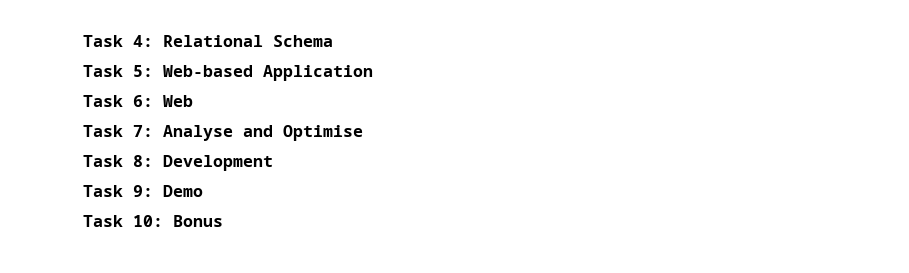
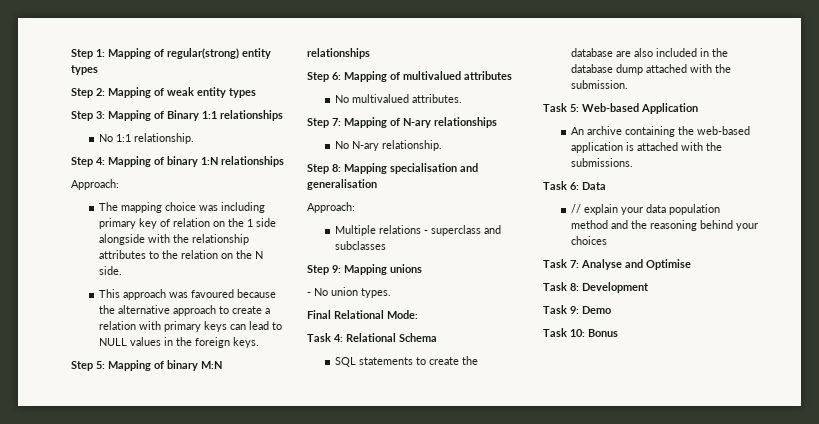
+ Step 1: Mapping of regular(strong) entity types
+ Step 2: Mapping of weak entity types
+ Step 3: Mapping of Binary 1:1 relationships
+ No 1:1 relationship.
+ Step 4: Mapping of binary 1:N relationships
+ Approach:
+ The mapping choice was including primary key of relation on the 1 side alongside with the relationship attributes to the relation on the N side.
+ This approach was favoured because the alternative approach to create a relation with primary keys can lead to NULL values in the foreign keys.
+ Step 5: Mapping of binary M:N relationships
+ Step 6: Mapping of multivalued attributes
+ No multivalued attributes.
+ Step 7: Mapping of N-ary relationships
+ No N-ary relationship.
+ Step 8: Mapping specialisation and generalisation
+ Approach:
+ Multiple relations - superclass and subclasses
+ Step 9: Mapping unions
+ - No union types.
+ Final Relational Mode:
  Task 4: Relational Schema
+ SQL statements to create the database are also included in the database dump attached with the submission.
  Task 5: Web-based Application
- Task 6: Web
+ An archive containing the web-based application is attached with the submissions.
+ Task 6: Data
+ // explain your data population method and the reasoning behind your choices

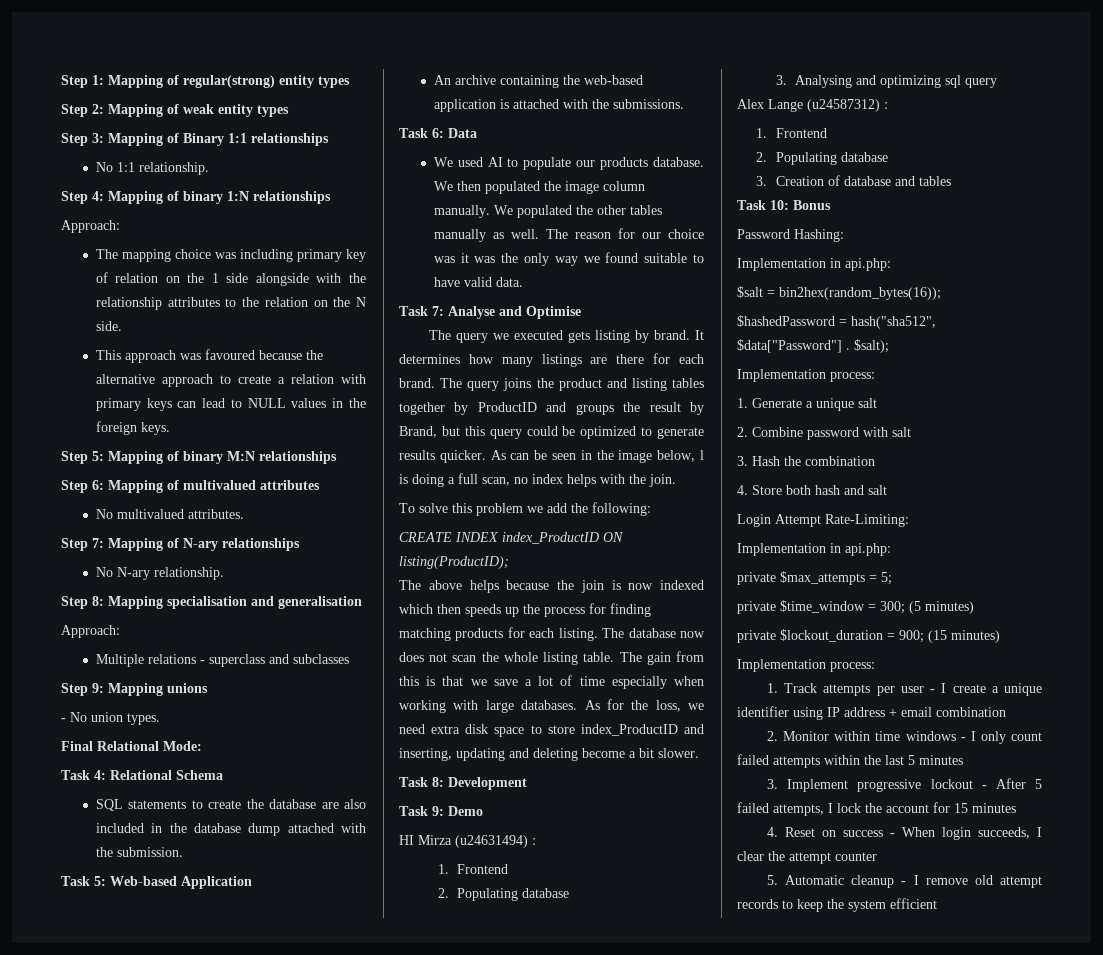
- // explain your data population method and the reasoning behind your choices
+ We used AI to populate our products database. We then populated the image column manually. We populated the other tables manually as well. The reason for our choice was it was the only way we found suitable to have valid data.
+ The query we executed gets listing by brand. It determines how many listings are there for each brand. The query joins the product and listing tables together by ProductID and groups the result by Brand, but this query could be optimized to generate results quicker. As can be seen in the image below, l is doing a full scan, no index helps with the join.
+ To solve this problem we add the following:
+ CREATE INDEX index_ProductID ON listing(ProductID);
+ The above helps because the join is now indexed which then speeds up the process for finding matching products for each listing. The database now does not scan the whole listing table. The gain from this is that we save a lot of time especially when working with large databases. As for the loss, we need extra disk space to store index_ProductID and inserting, updating and deleting become a bit slower.
+ HI Mirza (u24631494) :
+ 1. Frontend
+ 2. Populating database
+ 3. Analysing and optimizing sql query
+ Alex Lange (u24587312) :
+ 1. Frontend
+ 2. Populating database
+ 3. Creation of database and tables
  Task 10: Bonus
+ Password Hashing:
+ Implementation in api.php:
+ $salt = bin2hex(random_bytes(16));
+ $hashedPassword = hash("sha512", $data["Password"] . $salt);
+ Implementation process:
+ 1. Generate a unique salt
+ 2. Combine password with salt
+ 3. Hash the combination
+ 4. Store both hash and salt
+ Login Attempt Rate-Limiting:
+ Implementation in api.php:
+ private $max_attempts = 5;
+ private $time_window = 300; (5 minutes)
+ private $lockout_duration = 900; (15 minutes)
+ Implementation process:
+ 1. Track attempts per user - I create a unique identifier using IP address + email combination
+ 2. Monitor within time windows - I only count failed attempts within the last 5 minutes
+ 3. Implement progressive lockout - After 5 failed attempts, I lock the account for 15 minutes
+ 4. Reset on success - When login succeeds, I clear the attempt counter
+ 5. Automatic cleanup - I remove old attempt records to keep the system efficient

